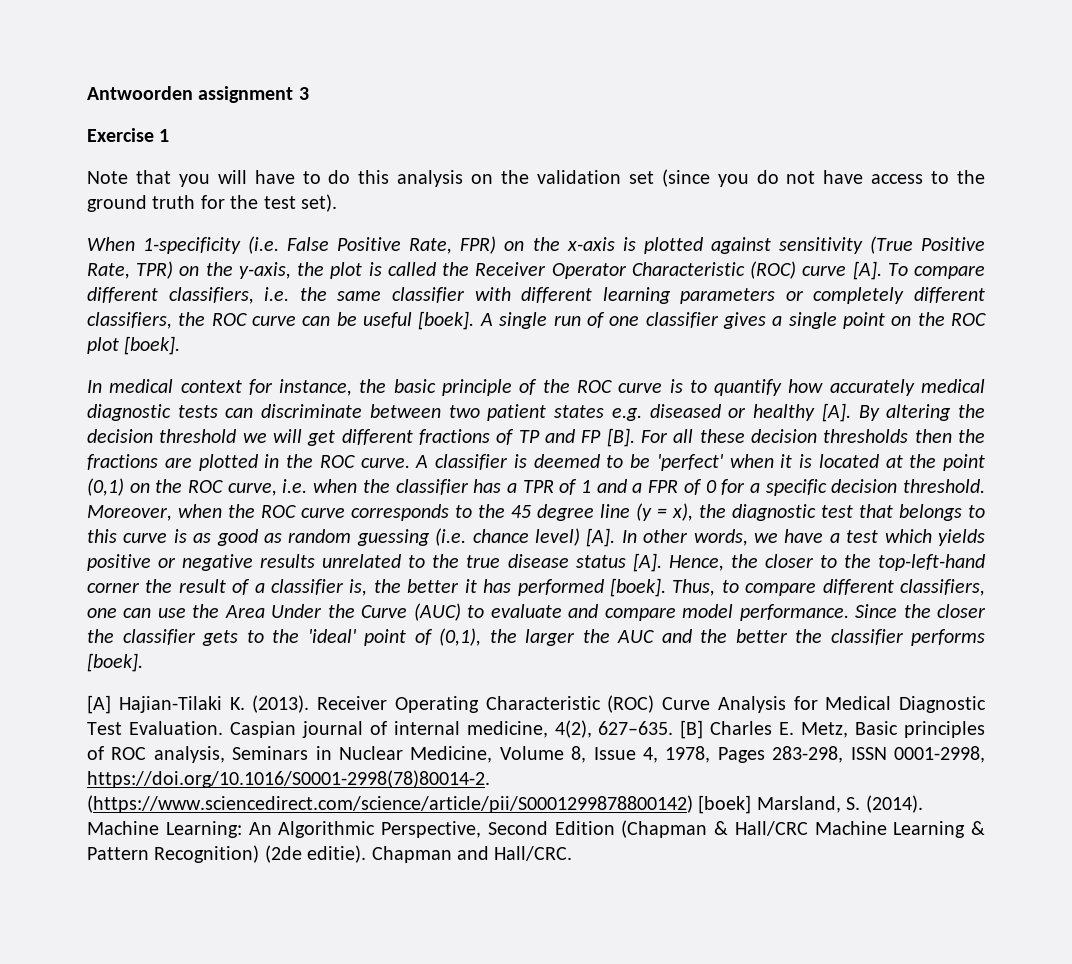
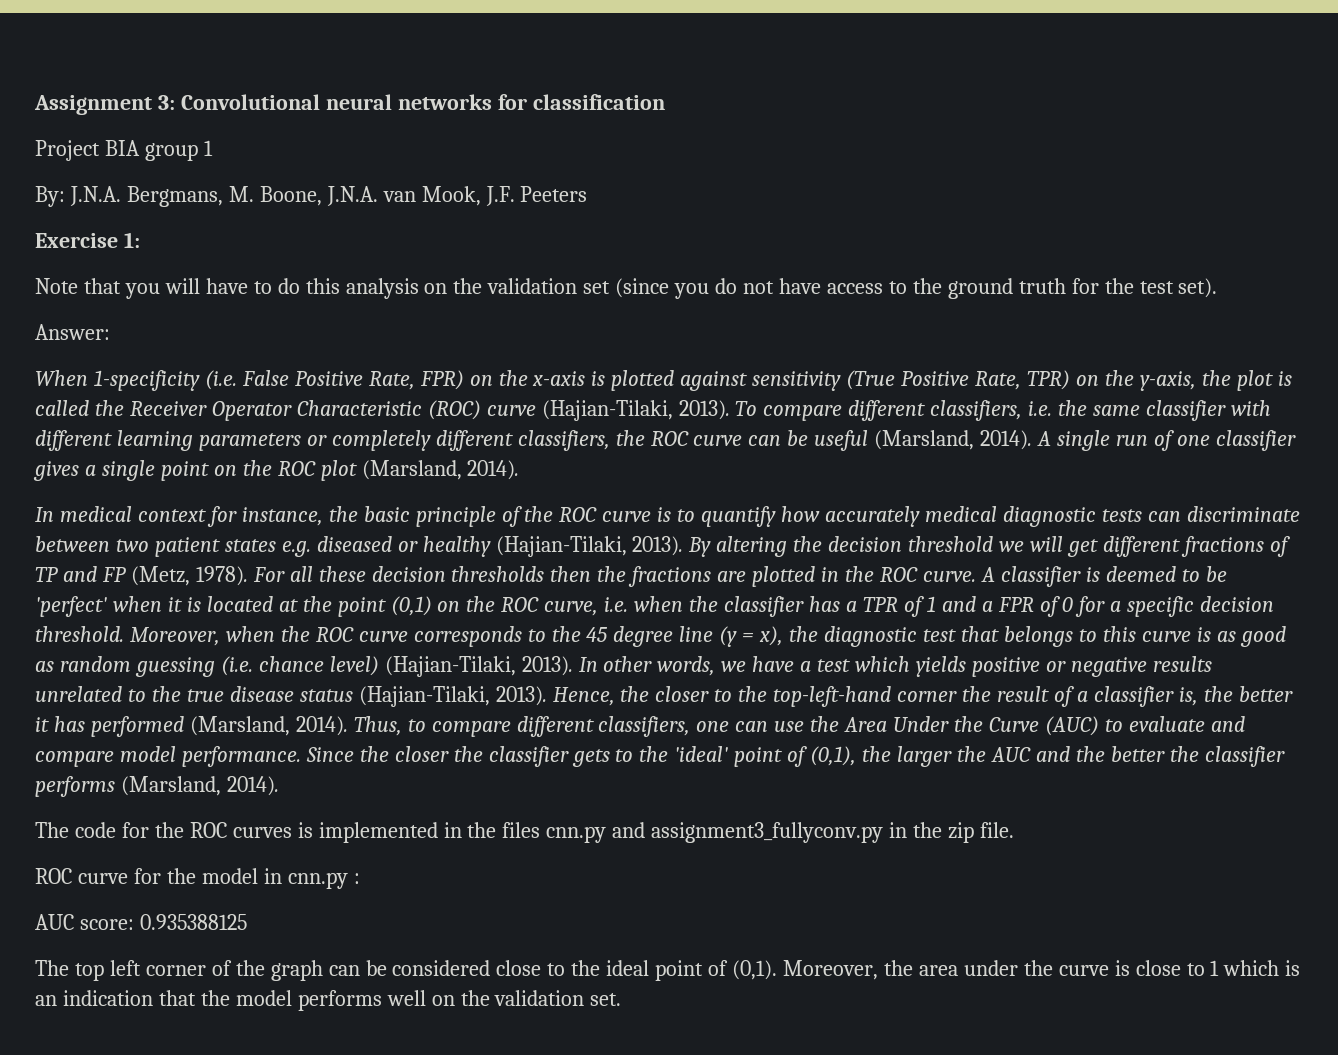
- Antwoorden assignment 3
+ Assignment 3: Convolutional neural networks for classification
+ Project BIA group 1
+ By: J.N.A. Bergmans, M. Boone, J.N.A. van Mook, J.F. Peeters
- Exercise 1
+ Exercise 1:
+ Answer:
- When 1-specificity (i.e. False Positive Rate, FPR) on the x-axis is plotted against sensitivity (True Positive Rate, TPR) on the y-axis, the plot is called the Receiver Operator Characteristic (ROC) curve [A]. To compare different classifiers, i.e. the same classifier with different learning parameters or completely different classifiers, the ROC curve can be useful [boek].
+ When 1-specificity (i.e. False Positive Rate, FPR) on the x-axis is plotted against sensitivity (True Positive Rate, TPR) on the y-axis, the plot is called the Receiver Operator Characteristic (ROC) curve (Hajian-Tilaki, 2013). To compare different classifiers, i.e. the same classifier with different learning parameters or completely different classifiers, the ROC curve can be useful (Marsland, 2014).
- A single run of one classifier gives a single point on the ROC plot [boek].
+ A single run of one classifier gives a single point on the ROC plot (Marsland, 2014).
- In medical context for instance, the basic principle of the ROC curve is to quantify how accurately medical diagnostic tests can discriminate between two patient states e.g. diseased or healthy [A]. By altering the decision threshold we will get different fractions of TP and FP [B]. For all these decision thresholds then the fractions are plotted in the ROC curve.
+ In medical context for instance, the basic principle of the ROC curve is to quantify how accurately medical diagnostic tests can discriminate between two patient states e.g. diseased or healthy (Hajian-Tilaki, 2013). By altering the decision threshold we will get different fractions of TP and FP (Metz, 1978). For all these decision thresholds then the fractions are plotted in the ROC curve.
- Moreover, when the ROC curve corresponds to the 45 degree line (y = x), the diagnostic test that belongs to this curve is as good as random guessing (i.e. chance level) [A]. In other words, we have a test which yields positive or negative results unrelated to the true disease status [A]. Hence, the closer to the top-left-hand corner the result of a classifier is, the better it has performed [boek].
+ Moreover, when the ROC curve corresponds to the 45 degree line (y = x), the diagnostic test that belongs to this curve is as good as random guessing (i.e. chance level) (Hajian-Tilaki, 2013). In other words, we have a test which yields positive or negative results unrelated to the true disease status (Hajian-Tilaki, 2013). Hence, the closer to the top-left-hand corner the result of a classifier is, the better it has performed (Marsland, 2014).
- Since the closer the classifier gets to the 'ideal' point of (0,1), the larger the AUC and the better the classifier performs [boek].
- [A] Hajian-Tilaki K. (2013). Receiver Operating Characteristic (ROC) Curve Analysis for Medical Diagnostic Test Evaluation. Caspian journal of internal medicine, 4(2), 627–635. [B] Charles E. Metz, Basic principles of ROC analysis, Seminars in Nuclear Medicine, Volume 8, Issue 4, 1978, Pages 283-298, ISSN 0001-2998, https://doi.org/10.1016/S0001-2998(78)80014-2. (https://www.sciencedirect.com/science/article/pii/S0001299878800142) [boek] Marsland, S. (2014). Machine Learning: An Algorithmic Perspective, Second Edition (Chapman & Hall/CRC Machine Learning & Pattern Recognition) (2de editie). Chapman and Hall/CRC.
+ Since the closer the classifier gets to the 'ideal' point of (0,1), the larger the AUC and the better the classifier performs (Marsland, 2014).
+ The code for the ROC curves is implemented in the files cnn.py and assignment3_fullyconv.py in the zip file.
+ ROC curve for the model in cnn.py :
+ AUC score: 0.935388125
+ The top left corner of the graph can be considered close to the ideal point of (0,1). Moreover, the area under the curve is close to 1 which is an indication that the model performs well on the validation set.

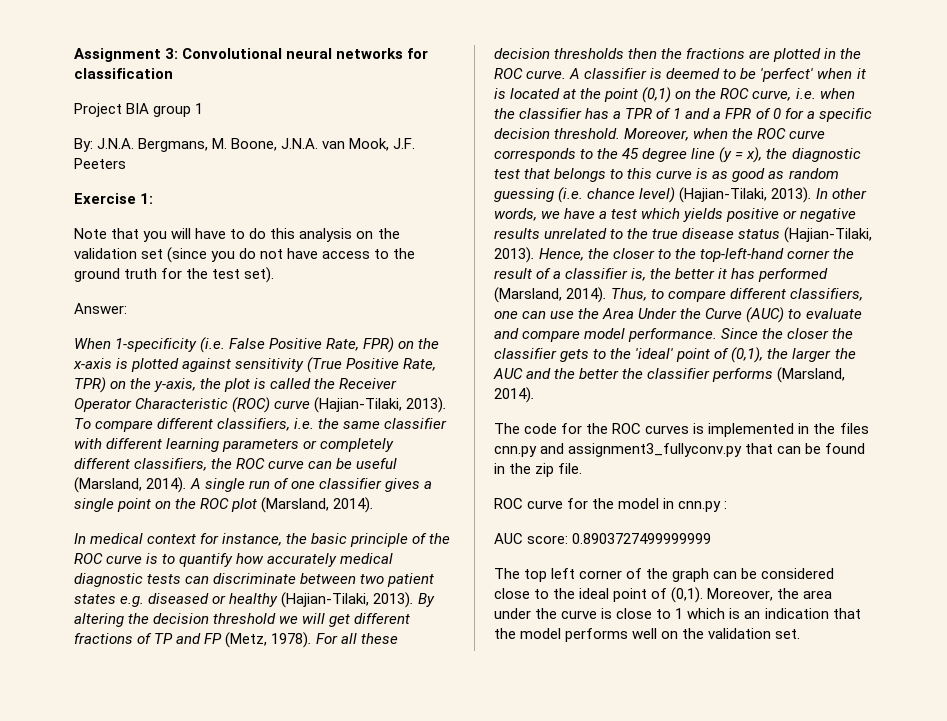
- The code for the ROC curves is implemented in the files cnn.py and assignment3_fullyconv.py in the zip file.
+ The code for the ROC curves is implemented in the files cnn.py and assignment3_fullyconv.py that can be found in the zip file.
- AUC score: 0.935388125
+ AUC score: 0.8903727499999999

